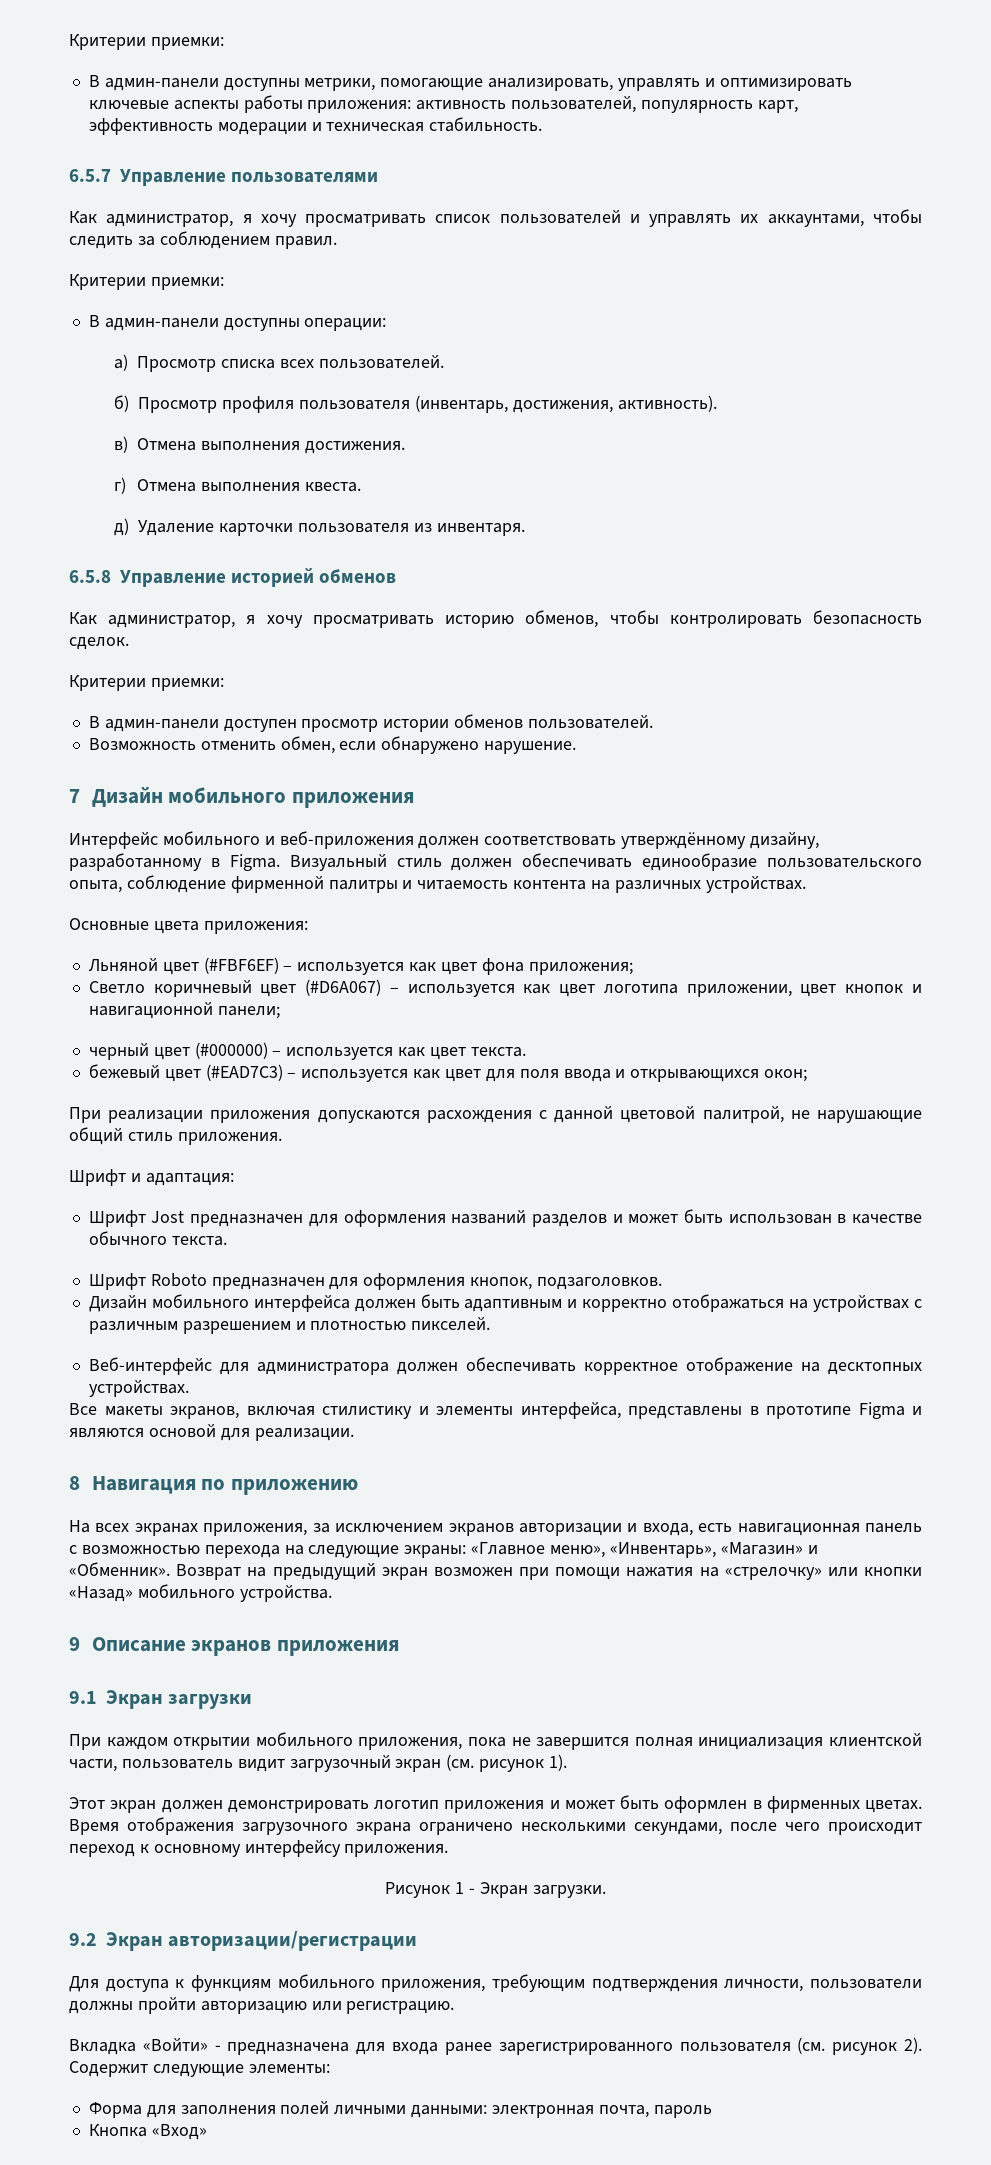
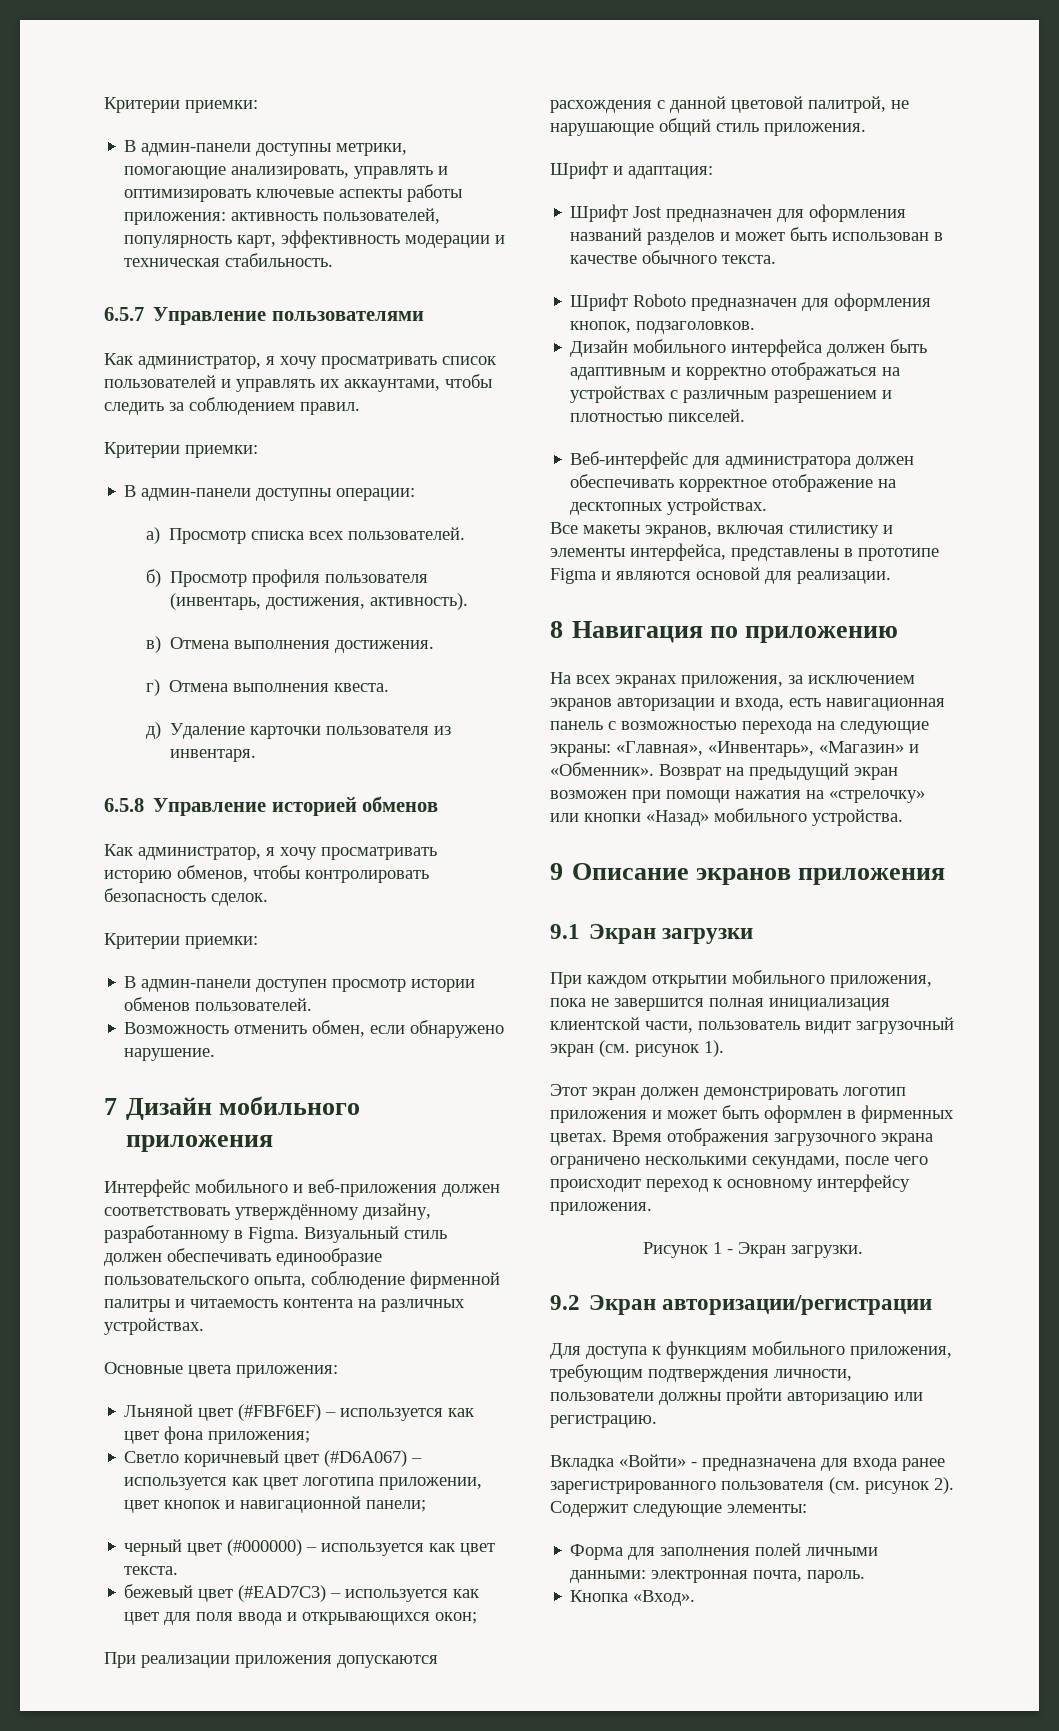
- На всех экранах приложения, за исключением экранов авторизации и входа, есть навигационная панель с возможностью перехода на следующие экраны: «Главное меню», «Инвентарь», «Магазин» и «Обменник».
+ На всех экранах приложения, за исключением экранов авторизации и входа, есть навигационная панель с возможностью перехода на следующие экраны: «Главная», «Инвентарь», «Магазин» и «Обменник».
- Форма для заполнения полей личными данными: электронная почта, пароль
+ Форма для заполнения полей личными данными: электронная почта, пароль.
- Кнопка «Вход»
+ Кнопка «Вход».

